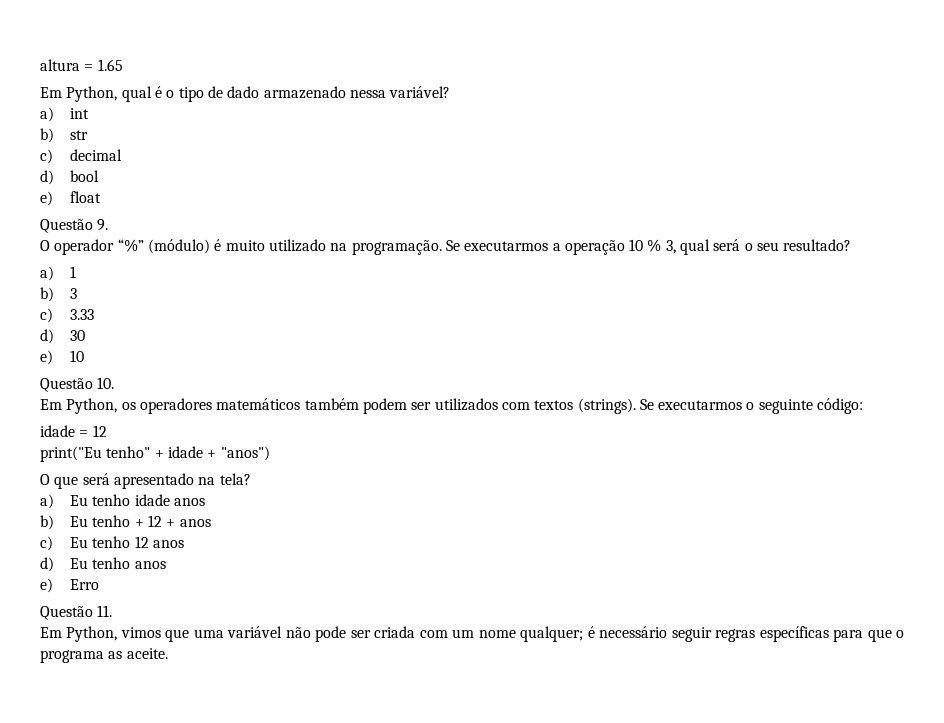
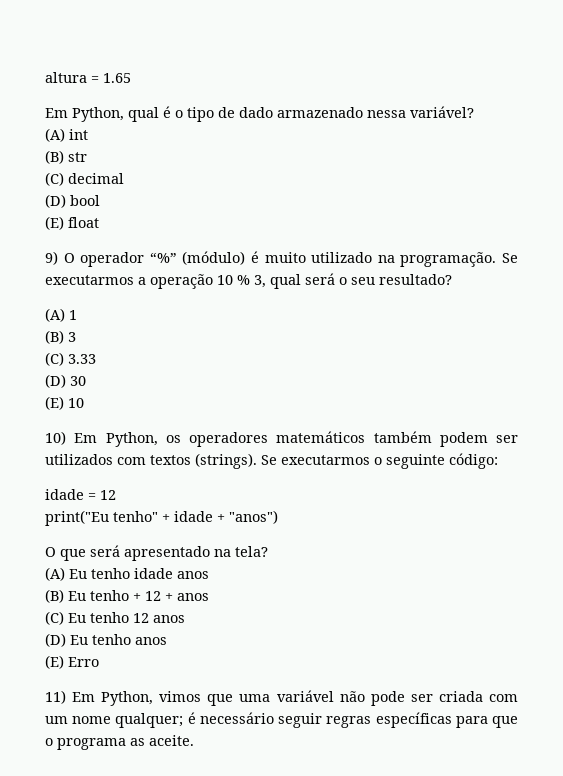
- a) int
+ (A) int
- b) str
+ (B) str
- c) decimal
+ (C) decimal
- d) bool
+ (D) bool
- e) float
+ (E) float
- Questão 9.
- O operador “%” (módulo) é muito utilizado na programação.
+ 9) O operador “%” (módulo) é muito utilizado na programação.
- a) 1
+ (A) 1
- b) 3
+ (B) 3
- c) 3.33
+ (C) 3.33
- d) 30
+ (D) 30
- e) 10
+ (E) 10
- Questão 10.
- Em Python, os operadores matemáticos também podem ser utilizados com textos (strings).
+ 10) Em Python, os operadores matemáticos também podem ser utilizados com textos (strings).
- a) Eu tenho idade anos
+ (A) Eu tenho idade anos
- b) Eu tenho + 12 + anos
+ (B) Eu tenho + 12 + anos
- c) Eu tenho 12 anos
+ (C) Eu tenho 12 anos
- d) Eu tenho anos
+ (D) Eu tenho anos
- e) Erro
+ (E) Erro
- Questão 11.
- Em Python, vimos que uma variável não pode ser criada com um nome qualquer; é necessário seguir regras específicas para que o programa as aceite.
+ 11) Em Python, vimos que uma variável não pode ser criada com um nome qualquer; é necessário seguir regras específicas para que o programa as aceite.

